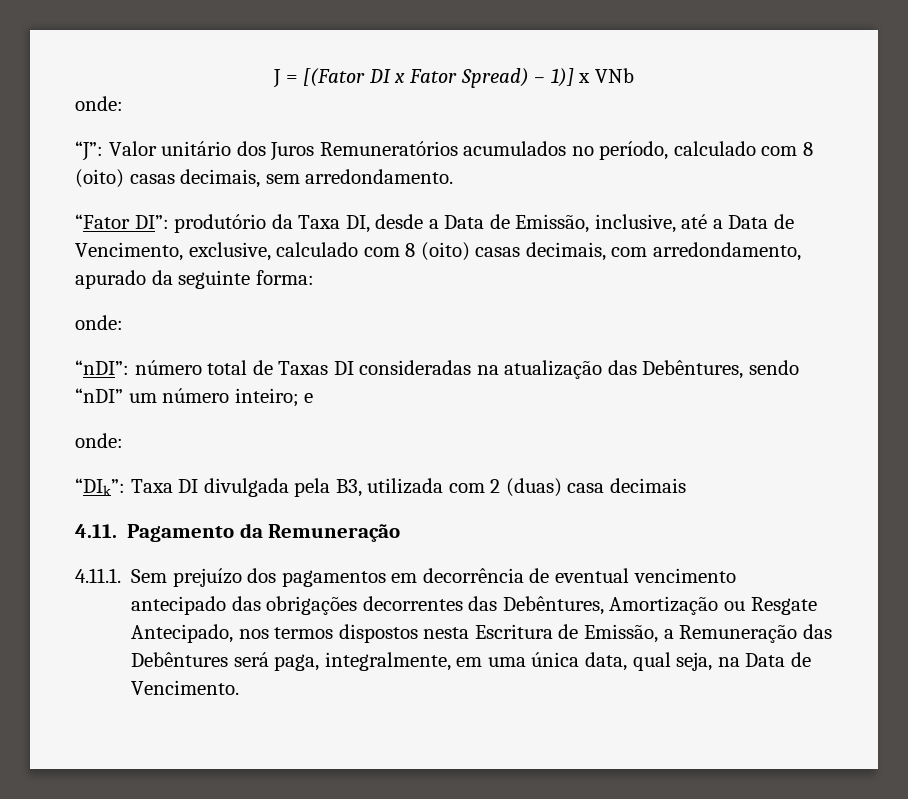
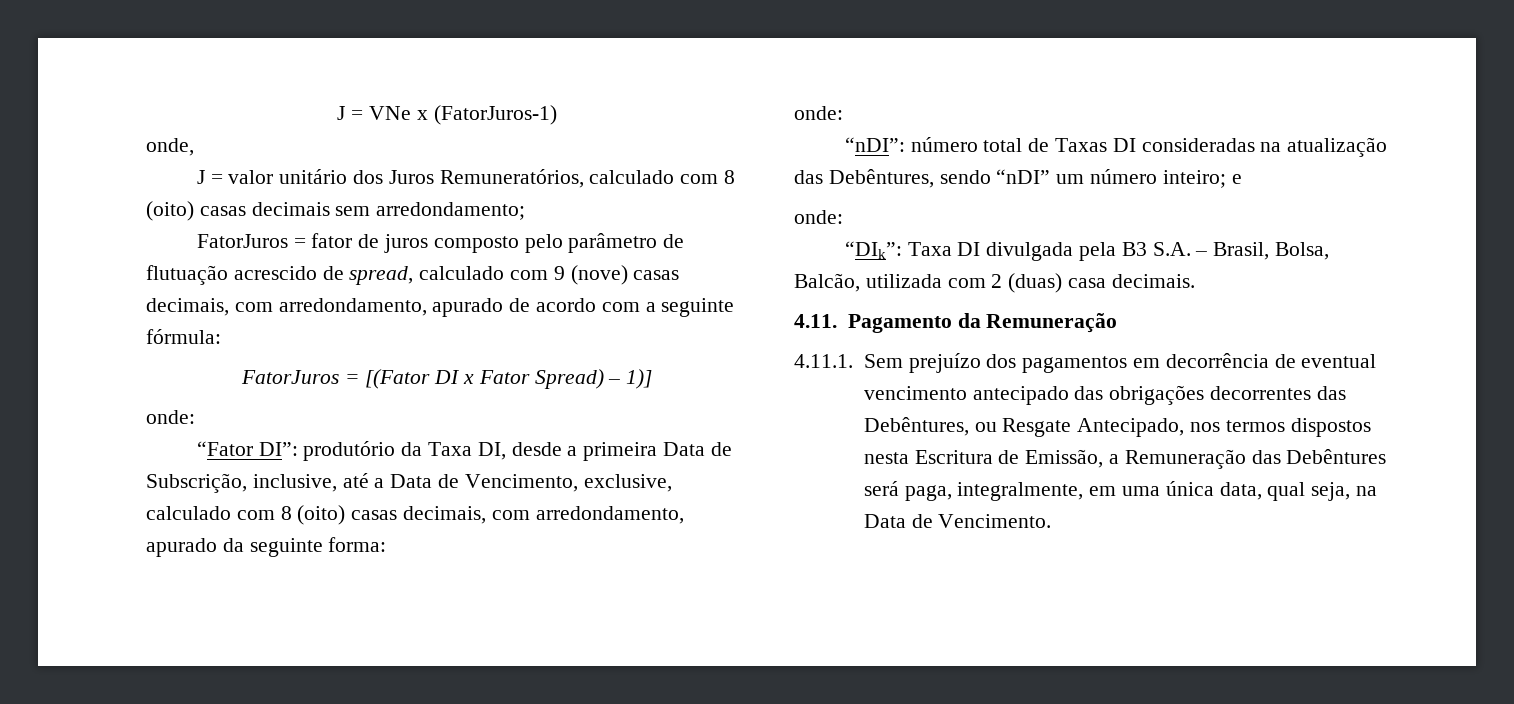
- J = [(Fator DI x Fator Spread) – 1)] x VNb
+ J = VNe x (FatorJuros-1)
+ onde,
+ J = valor unitário dos Juros Remuneratórios, calculado com 8 (oito) casas decimais sem arredondamento;
+ FatorJuros = fator de juros composto pelo parâmetro de flutuação acrescido de spread, calculado com 9 (nove) casas decimais, com arredondamento, apurado de acordo com a seguinte fórmula:
+ FatorJuros = [(Fator DI x Fator Spread) – 1)]
  onde:
- “J”: Valor unitário dos Juros Remuneratórios acumulados no período, calculado com 8 (oito) casas decimais, sem arredondamento.
- “Fator DI”: produtório da Taxa DI, desde a Data de Emissão, inclusive, até a Data de Vencimento, exclusive, calculado com 8 (oito) casas decimais, com arredondamento, apurado da seguinte forma:
+ “Fator DI”: produtório da Taxa DI, desde a primeira Data de Subscrição, inclusive, até a Data de Vencimento, exclusive, calculado com 8 (oito) casas decimais, com arredondamento, apurado da seguinte forma:
- “DIk”: Taxa DI divulgada pela B3, utilizada com 2 (duas) casa decimais
+ “DIk”: Taxa DI divulgada pela B3 S.A. – Brasil, Bolsa, Balcão, utilizada com 2 (duas) casa decimais.
- 4.11.1. Sem prejuízo dos pagamentos em decorrência de eventual vencimento antecipado das obrigações decorrentes das Debêntures, Amortização ou Resgate Antecipado, nos termos dispostos nesta Escritura de Emissão, a Remuneração das Debêntures será paga, integralmente, em uma única data, qual seja, na Data de Vencimento.
+ 4.11.1. Sem prejuízo dos pagamentos em decorrência de eventual vencimento antecipado das obrigações decorrentes das Debêntures, ou Resgate Antecipado, nos termos dispostos nesta Escritura de Emissão, a Remuneração das Debêntures será paga, integralmente, em uma única data, qual seja, na Data de Vencimento.

